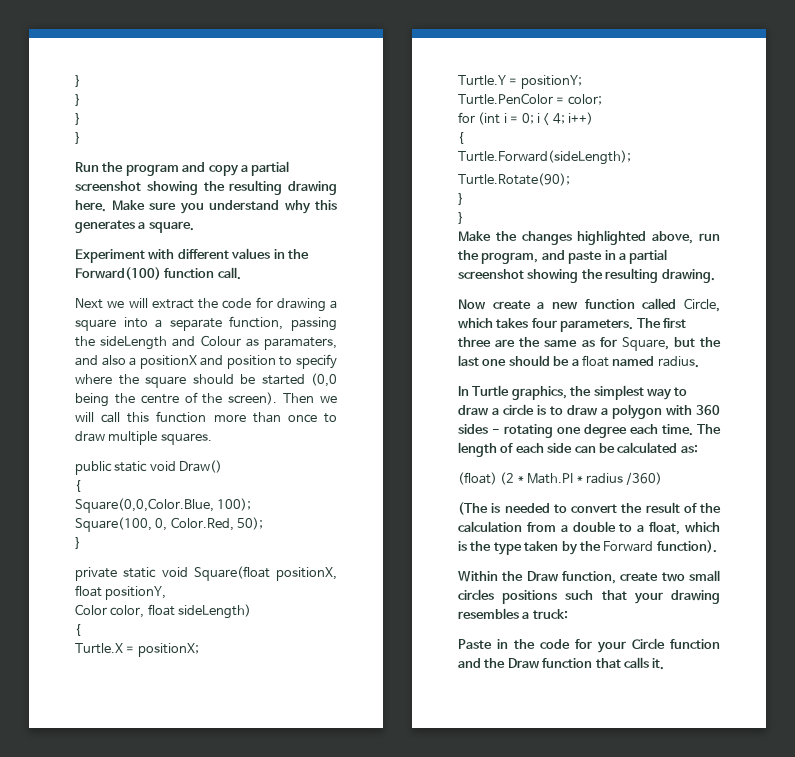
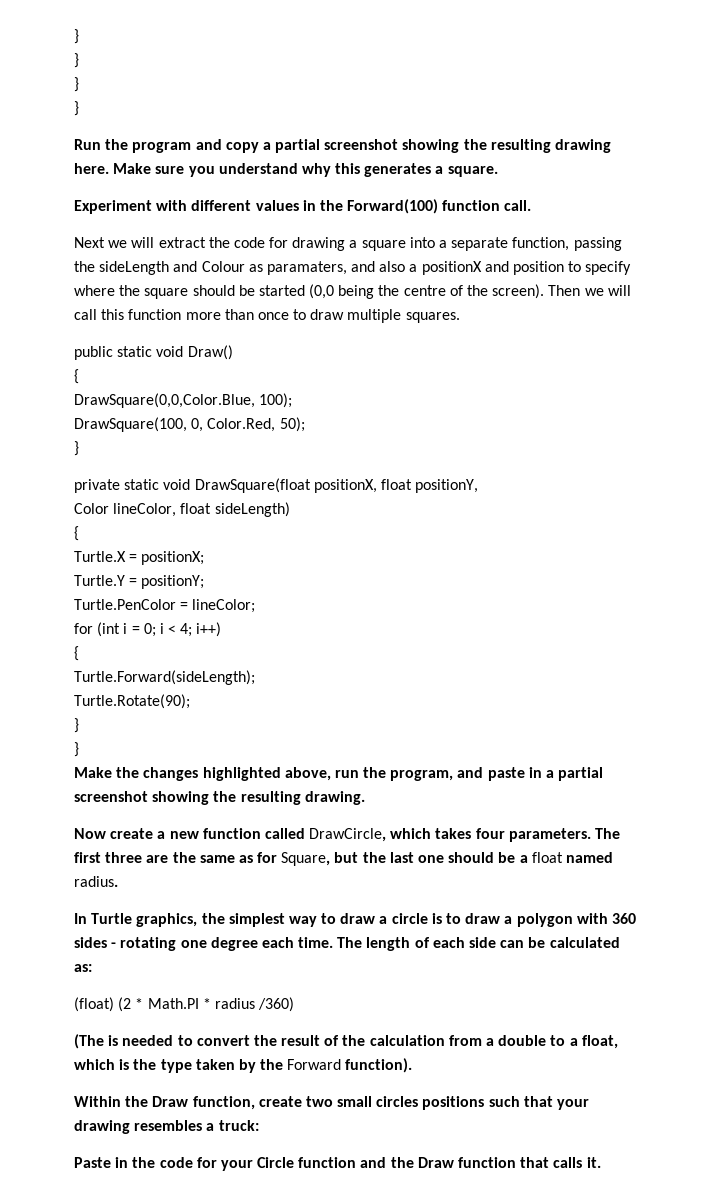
- Square(0,0,Color.Blue, 100);
+ DrawSquare(0,0,Color.Blue, 100);
- Square(100, 0, Color.Red, 50);
+ DrawSquare(100, 0, Color.Red, 50);
- private static void Square(float positionX, float positionY,
+ private static void DrawSquare(float positionX, float positionY,
- Color color, float sideLength)
+ Color lineColor, float sideLength)
- Turtle.PenColor = color;
+ Turtle.PenColor = lineColor;
- Now create a new function called Circle, which takes four parameters.
+ Now create a new function called DrawCircle, which takes four parameters.

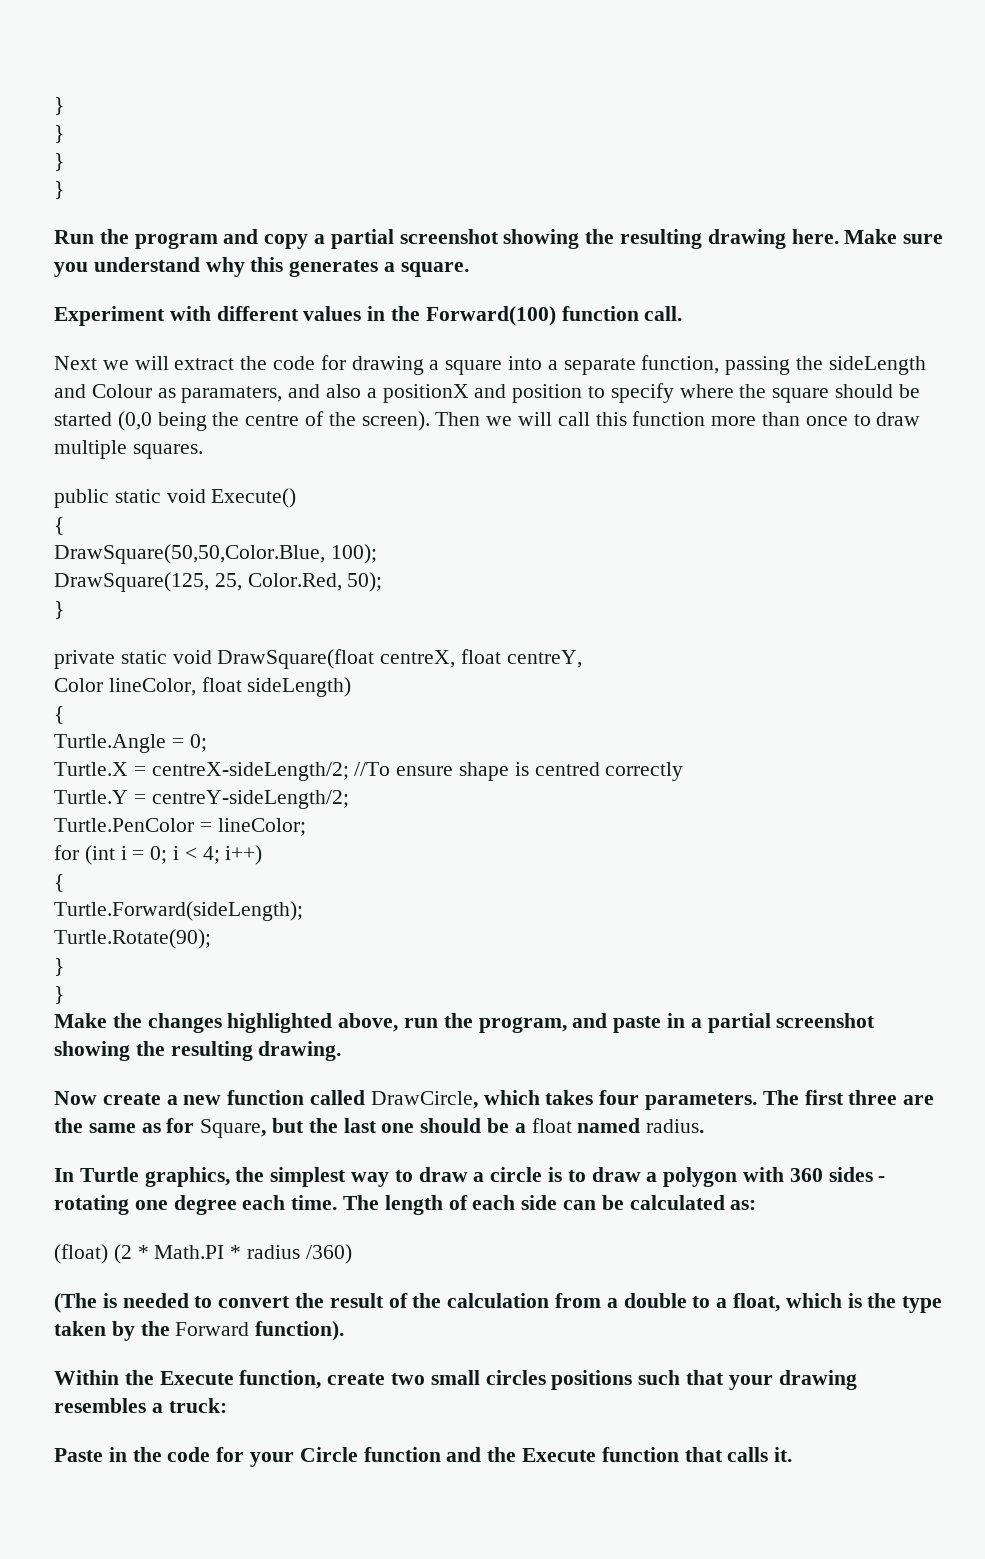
- public static void Draw()
+ public static void Execute()
  {
- DrawSquare(0,0,Color.Blue, 100);
+ DrawSquare(50,50,Color.Blue, 100);
- DrawSquare(100, 0, Color.Red, 50);
+ DrawSquare(125, 25, Color.Red, 50);
- private static void DrawSquare(float positionX, float positionY,
+ private static void DrawSquare(float centreX, float centreY,
+ Turtle.Angle = 0;
- Turtle.X = positionX;
+ Turtle.X = centreX-sideLength/2; //To ensure shape is centred correctly
- Turtle.Y = positionY;
+ Turtle.Y = centreY-sideLength/2;
- Within the Draw function, create two small circles positions such that your drawing resembles a truck:
+ Within the Execute function, create two small circles positions such that your drawing resembles a truck:
- Paste in the code for your Circle function and the Draw function that calls it.
+ Paste in the code for your Circle function and the Execute function that calls it.

